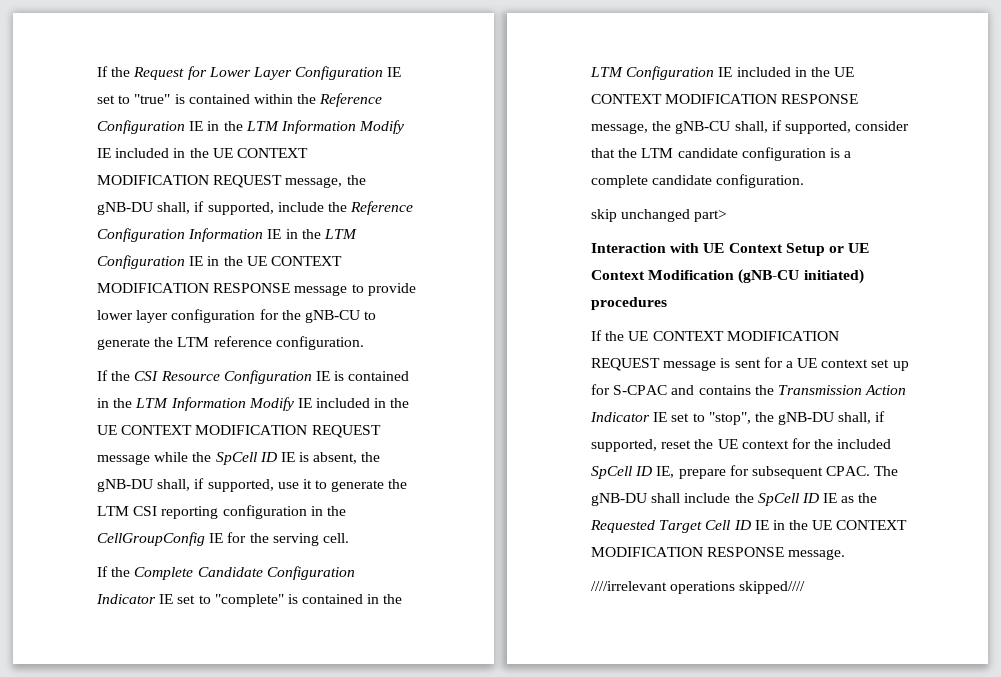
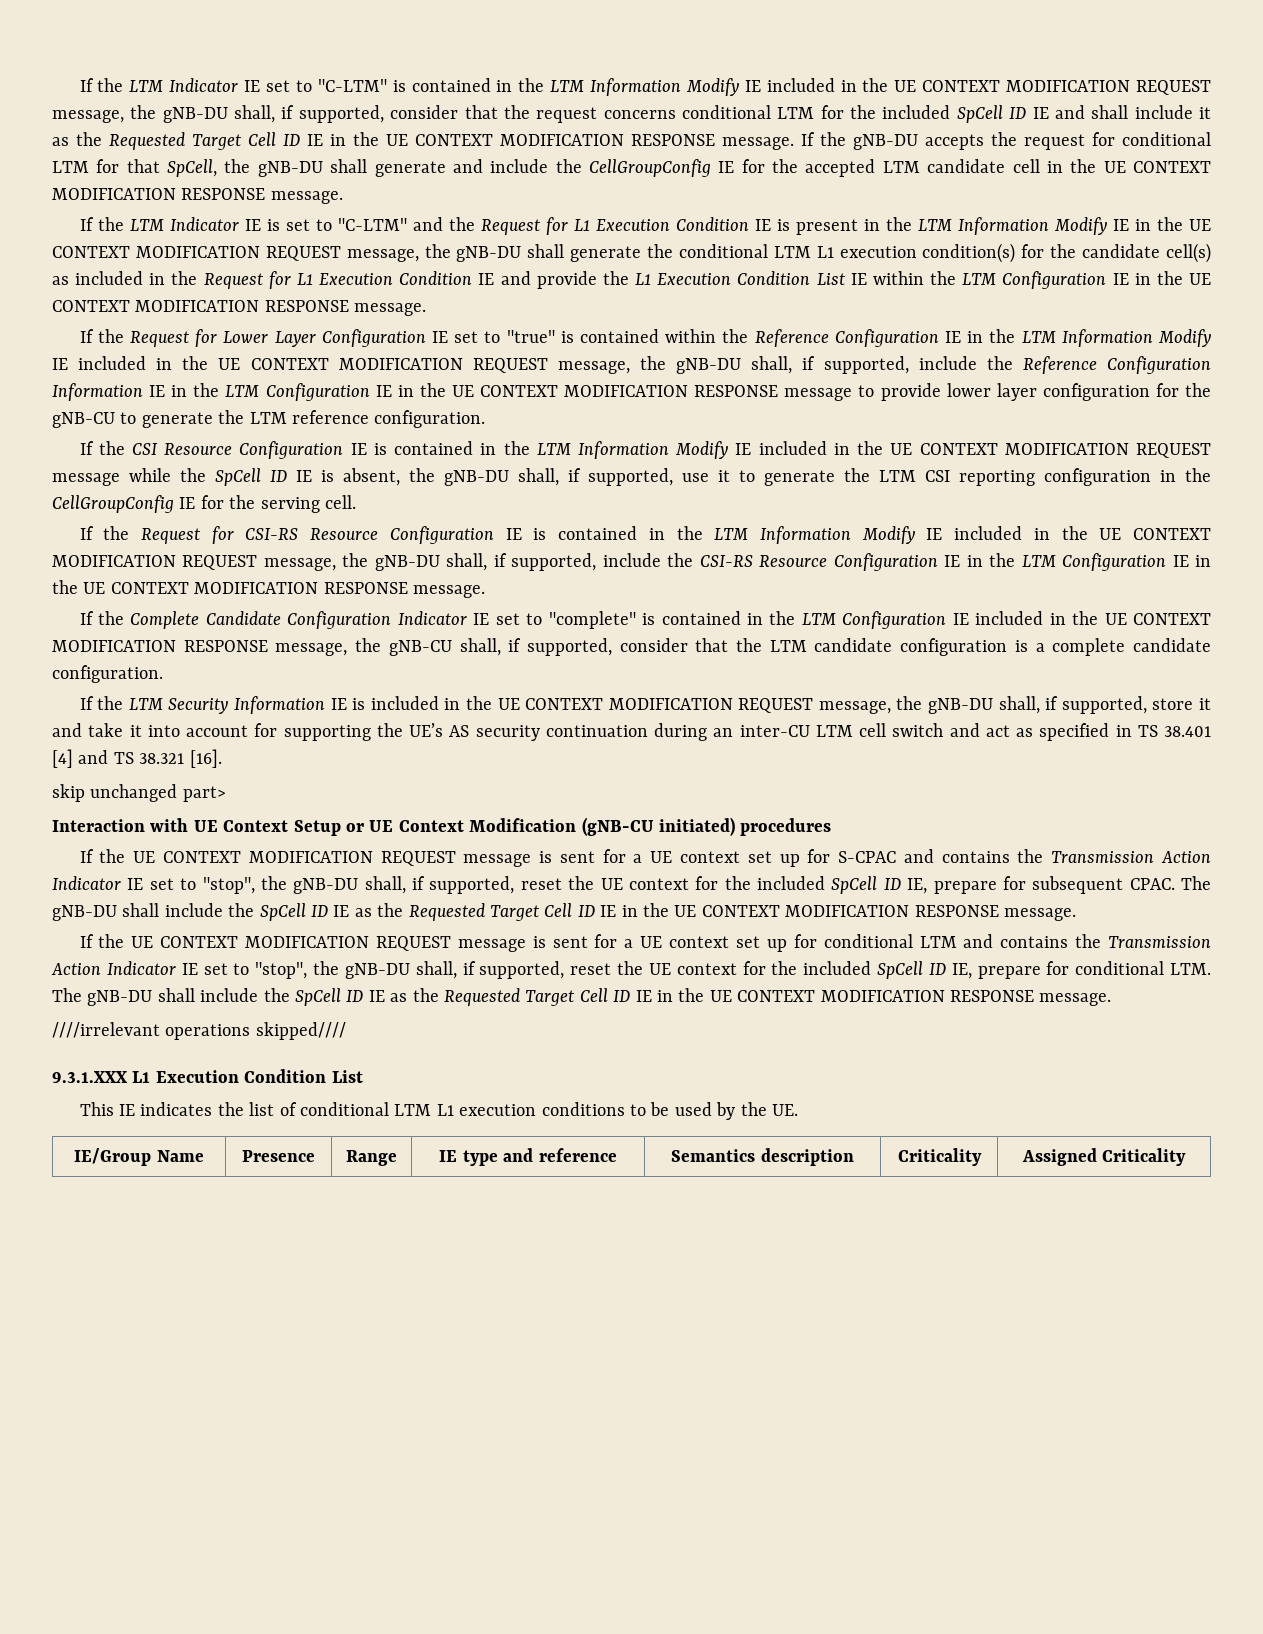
+ If the LTM Indicator IE set to "C-LTM" is contained in the LTM Information Modify IE included in the UE CONTEXT MODIFICATION REQUEST message, the gNB-DU shall, if supported, consider that the request concerns conditional LTM for the included SpCell ID IE and shall include it as the Requested Target Cell ID IE in the UE CONTEXT MODIFICATION RESPONSE message. If the gNB-DU accepts the request for conditional LTM for that SpCell, the gNB-DU shall generate and include the CellGroupConfig IE for the accepted LTM candidate cell in the UE CONTEXT MODIFICATION RESPONSE message.
+ If the LTM Indicator IE is set to "C-LTM" and the Request for L1 Execution Condition IE is present in the LTM Information Modify IE in the UE CONTEXT MODIFICATION REQUEST message, the gNB-DU shall generate the conditional LTM L1 execution condition(s) for the candidate cell(s) as included in the Request for L1 Execution Condition IE and provide the L1 Execution Condition List IE within the LTM Configuration IE in the UE CONTEXT MODIFICATION RESPONSE message.
+ If the Request for CSI-RS Resource Configuration IE is contained in the LTM Information Modify IE included in the UE CONTEXT MODIFICATION REQUEST message, the gNB-DU shall, if supported, include the CSI-RS Resource Configuration IE in the LTM Configuration IE in the UE CONTEXT MODIFICATION RESPONSE message.
+ If the LTM Security Information IE is included in the UE CONTEXT MODIFICATION REQUEST message, the gNB-DU shall, if supported, store it and take it into account for supporting the UE’s AS security continuation during an inter-CU LTM cell switch and act as specified in TS 38.401 [4] and TS 38.321 [16].
+ If the UE CONTEXT MODIFICATION REQUEST message is sent for a UE context set up for conditional LTM and contains the Transmission Action Indicator IE set to "stop", the gNB-DU shall, if supported, reset the UE context for the included SpCell ID IE, prepare for conditional LTM. The gNB-DU shall include the SpCell ID IE as the Requested Target Cell ID IE in the UE CONTEXT MODIFICATION RESPONSE message.
  ////irrelevant operations skipped////
+ 9.3.1.XXX L1 Execution Condition List
+ This IE indicates the list of conditional LTM L1 execution conditions to be used by the UE.
+ IE/Group Name | Presence | Range | IE type and reference | Semantics description | Criticality | Assigned Criticality

